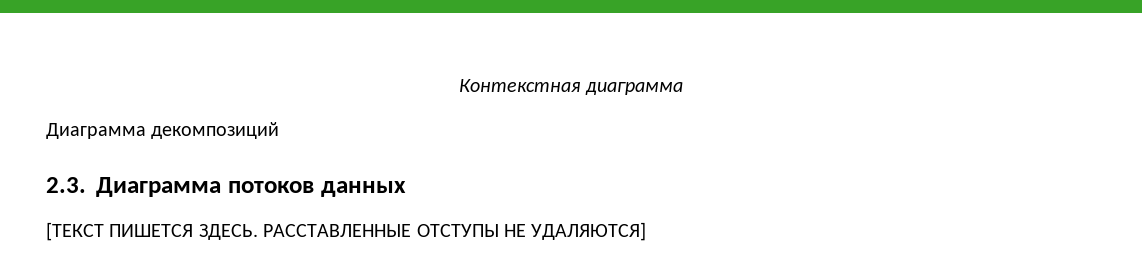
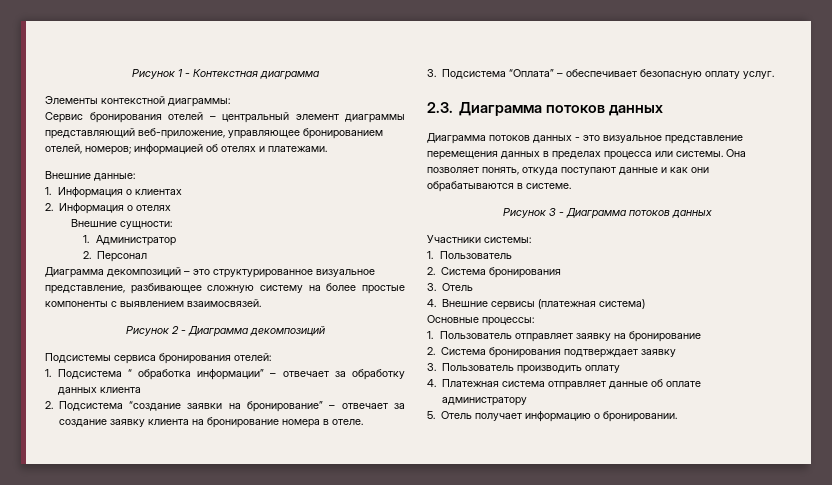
- Контекстная диаграмма
+ Рисунок 1 - Контекстная диаграмма
- Диаграмма декомпозиций
+ Элементы контекстной диаграммы:
+ Сервис бронирования отелей – центральный элемент диаграммы представляющий веб-приложение, управляющее бронированием отелей, номеров; информацией об отелях и платежами.
+ Внешние данные:
+ 1. Информация о клиентах
+ 2. Информация о отелях
+ Внешние сущности:
+ 1. Администратор
+ 2. Персонал
+ Диаграмма декомпозиций – это структурированное визуальное представление, разбивающее сложную систему на более простые компоненты с выявлением взаимосвязей.
+ Рисунок 2 - Диаграмма декомпозиций
+ Подсистемы сервиса бронирования отелей:
+ 1. Подсистема “ обработка информации” – отвечает за обработку данных клиента
+ 2. Подсистема “создание заявки на бронирование” – отвечает за создание заявку клиента на бронирование номера в отеле.
+ 3. Подсистема “Оплата” – обеспечивает безопасную оплату услуг.
  2.3. Диаграмма потоков данных
- [ТЕКСТ ПИШЕТСЯ ЗДЕСЬ. РАССТАВЛЕННЫЕ ОТСТУПЫ НЕ УДАЛЯЮТСЯ]
+ Диаграмма потоков данных - это визуальное представление перемещения данных в пределах процесса или системы. Она позволяет понять, откуда поступают данные и как они обрабатываются в системе.
+ Рисунок 3 - Диаграмма потоков данных
+ Участники системы:
+ 1. Пользователь
+ 2. Система бронирования
+ 3. Отель
+ 4. Внешние сервисы (платежная система)
+ Основные процессы:
+ 1. Пользователь отправляет заявку на бронирование
+ 2. Система бронирования подтверждает заявку
+ 3. Пользователь производить оплату
+ 4. Платежная система отправляет данные об оплате администратору
+ 5. Отель получает информацию о бронировании.

